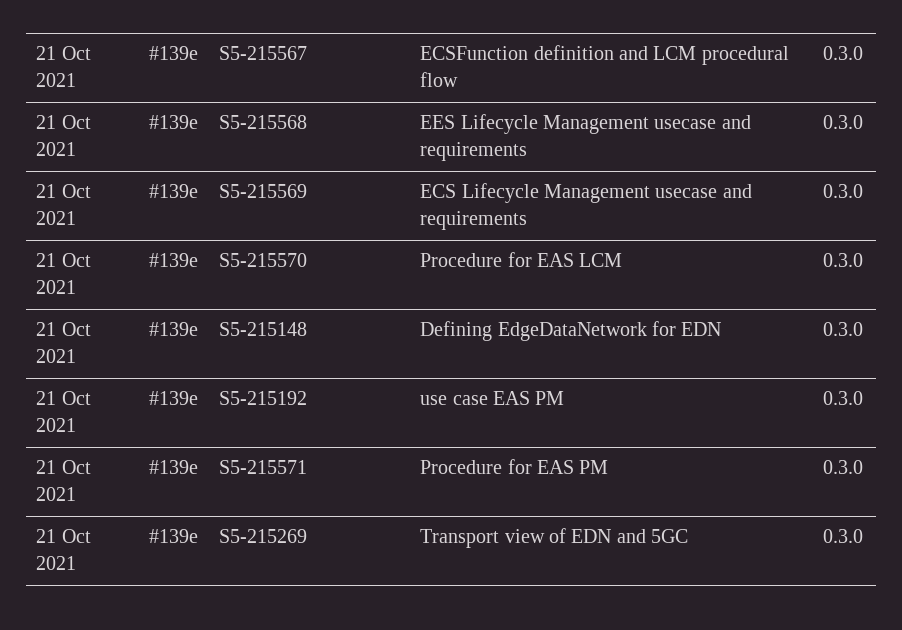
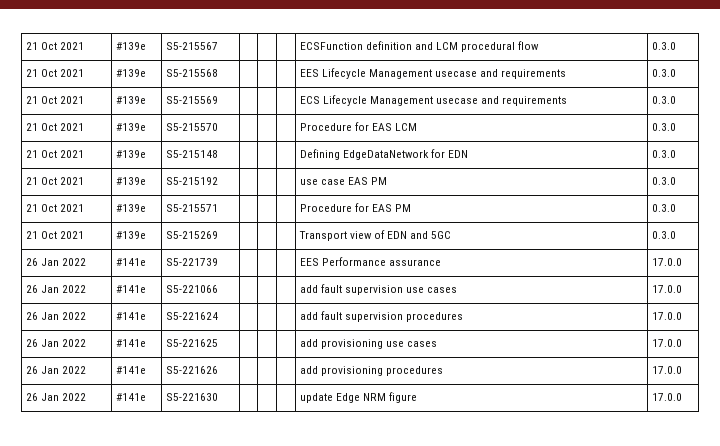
+ 26 Jan 2022 | #141e | S5-221739 | | | | EES Performance assurance | 17.0.0
+ 26 Jan 2022 | #141e | S5-221066 | | | | add fault supervision use cases | 17.0.0
+ 26 Jan 2022 | #141e | S5-221624 | | | | add fault supervision procedures | 17.0.0
+ 26 Jan 2022 | #141e | S5-221625 | | | | add provisioning use cases | 17.0.0
+ 26 Jan 2022 | #141e | S5-221626 | | | | add provisioning procedures | 17.0.0
+ 26 Jan 2022 | #141e | S5-221630 | | | | update Edge NRM figure | 17.0.0

